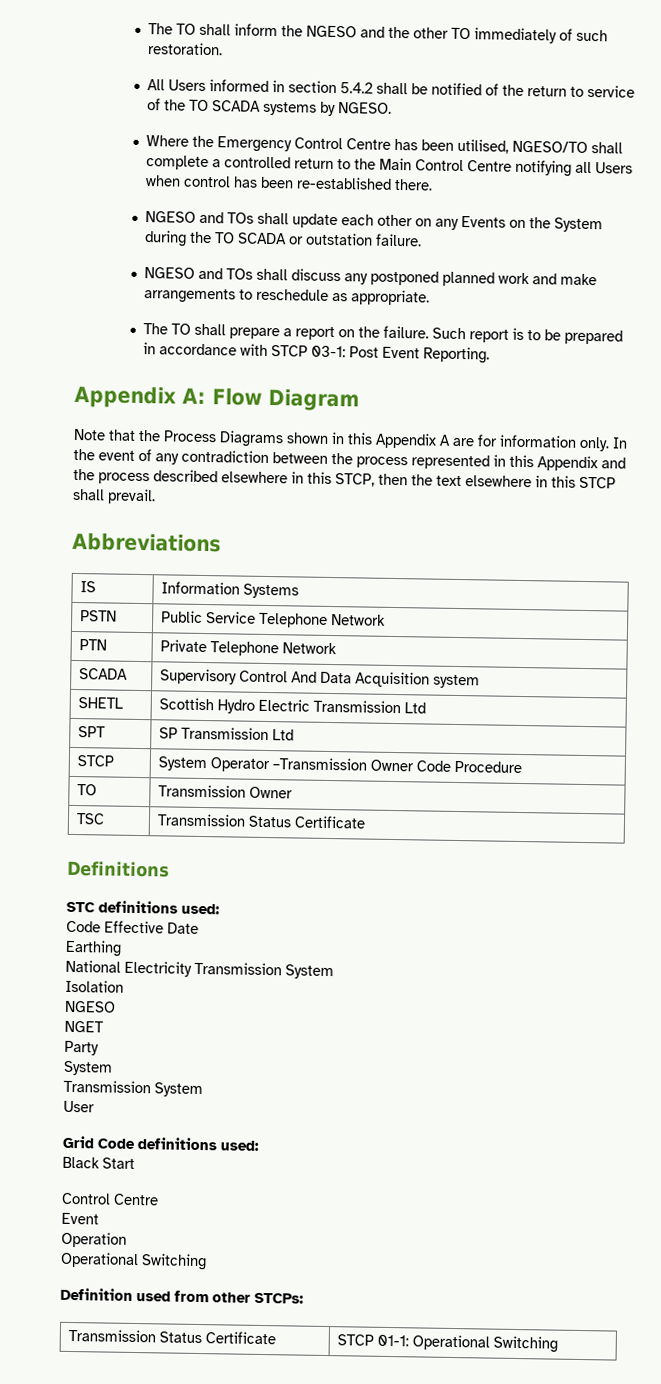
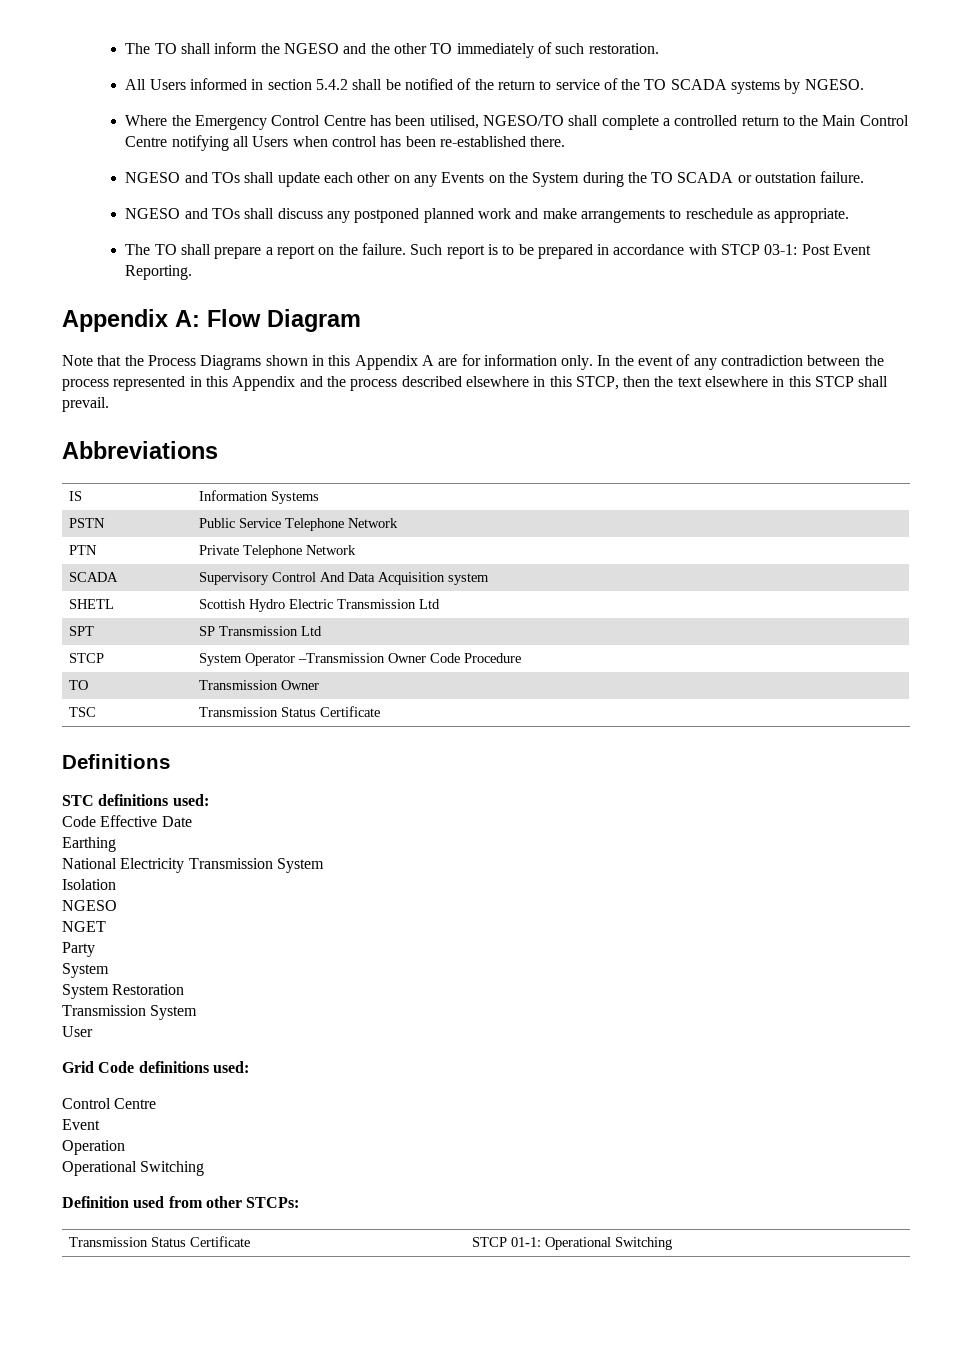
+ System Restoration
- Black Start

